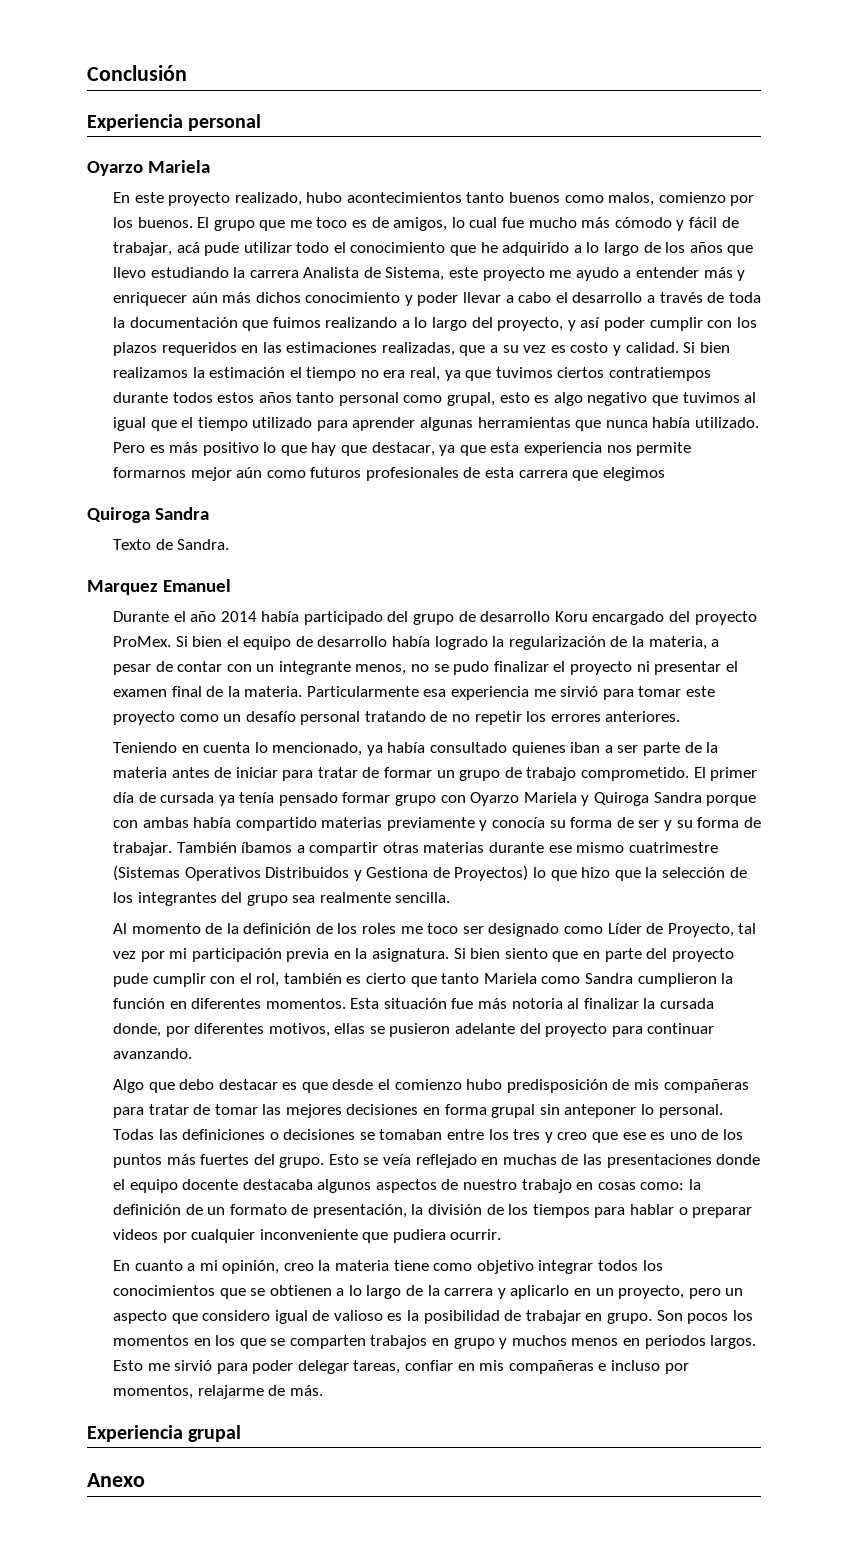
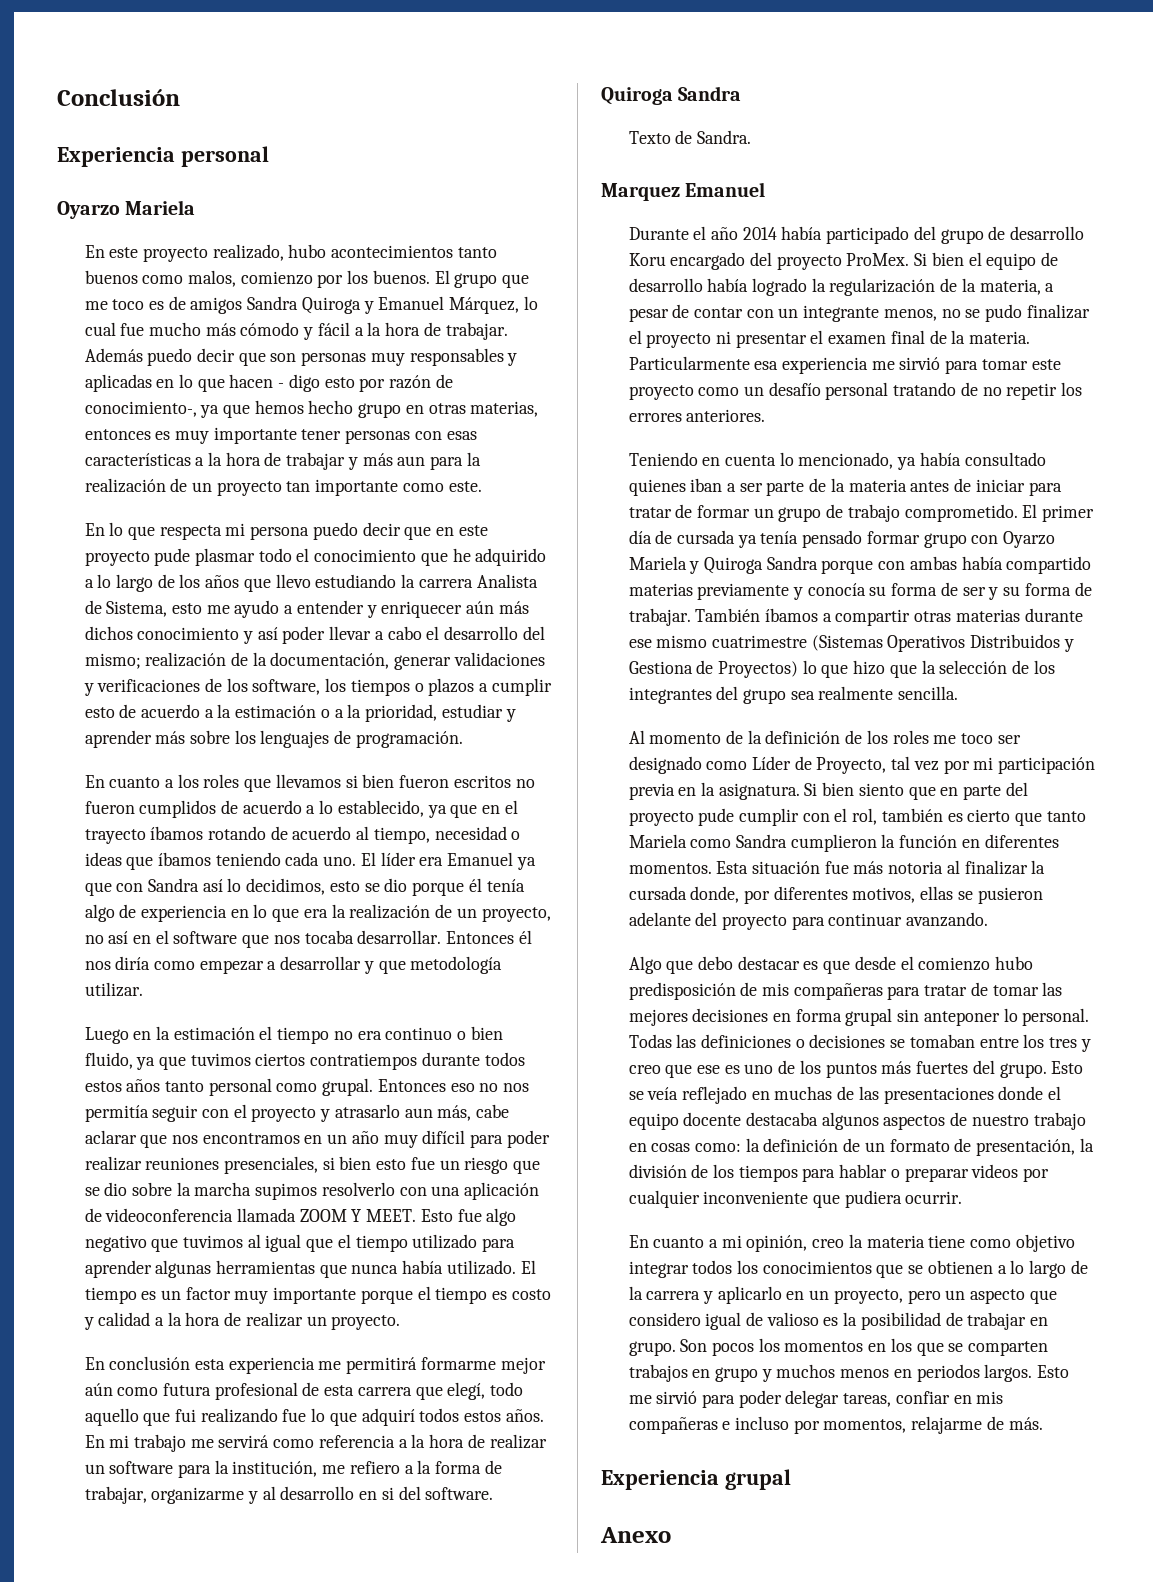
- El grupo que me toco es de amigos, lo cual fue mucho más cómodo y fácil de trabajar, acá pude utilizar todo el conocimiento que he adquirido a lo largo de los años que llevo estudiando la carrera Analista de Sistema, este proyecto me ayudo a entender más y enriquecer aún más dichos conocimiento y poder llevar a cabo el desarrollo a través de toda la documentación que fuimos realizando a lo largo del proyecto, y así poder cumplir con los plazos requeridos en las estimaciones realizadas, que a su vez es costo y calidad. Si bien realizamos la estimación el tiempo no era real, ya que tuvimos ciertos contratiempos durante todos estos años tanto personal como grupal, esto es algo negativo que tuvimos al igual que el tiempo utilizado para aprender algunas herramientas que nunca había utilizado.
+ El grupo que me toco es de amigos Sandra Quiroga y Emanuel Márquez, lo cual fue mucho más cómodo y fácil a la hora de trabajar. Además puedo decir que son personas muy responsables y aplicadas en lo que hacen - digo esto por razón de conocimiento-, ya que hemos hecho grupo en otras materias, entonces es muy importante tener personas con esas características a la hora de trabajar y más aun para la realización de un proyecto tan importante como este.
+ En lo que respecta mi persona puedo decir que en este proyecto pude plasmar todo el conocimiento que he adquirido a lo largo de los años que llevo estudiando la carrera Analista de Sistema, esto me ayudo a entender y enriquecer aún más dichos conocimiento y así poder llevar a cabo el desarrollo del mismo; realización de la documentación, generar validaciones y verificaciones de los software, los tiempos o plazos a cumplir esto de acuerdo a la estimación o a la prioridad, estudiar y aprender más sobre los lenguajes de programación.
+ En cuanto a los roles que llevamos si bien fueron escritos no fueron cumplidos de acuerdo a lo establecido, ya que en el trayecto íbamos rotando de acuerdo al tiempo, necesidad o ideas que íbamos teniendo cada uno. El líder era Emanuel ya que con Sandra así lo decidimos, esto se dio porque él tenía algo de experiencia en lo que era la realización de un proyecto, no así en el software que nos tocaba desarrollar. Entonces él nos diría como empezar a desarrollar y que metodología utilizar.
+ Luego en la estimación el tiempo no era continuo o bien fluido, ya que tuvimos ciertos contratiempos durante todos estos años tanto personal como grupal. Entonces eso no nos permitía seguir con el proyecto y atrasarlo aun más, cabe aclarar que nos encontramos en un año muy difícil para poder realizar reuniones presenciales, si bien esto fue un riesgo que se dio sobre la marcha supimos resolverlo con una aplicación de videoconferencia llamada ZOOM Y MEET. Esto fue algo negativo que tuvimos al igual que el tiempo utilizado para aprender algunas herramientas que nunca había utilizado.
- Pero es más positivo lo que hay que destacar, ya que esta experiencia nos permite formarnos mejor aún como futuros profesionales de esta carrera que elegimos
+ El tiempo es un factor muy importante porque el tiempo es costo y calidad a la hora de realizar un proyecto.
+ En conclusión esta experiencia me permitirá formarme mejor aún como futura profesional de esta carrera que elegí, todo aquello que fui realizando fue lo que adquirí todos estos años. En mi trabajo me servirá como referencia a la hora de realizar un software para la institución, me refiero a la forma de trabajar, organizarme y al desarrollo en si del software.

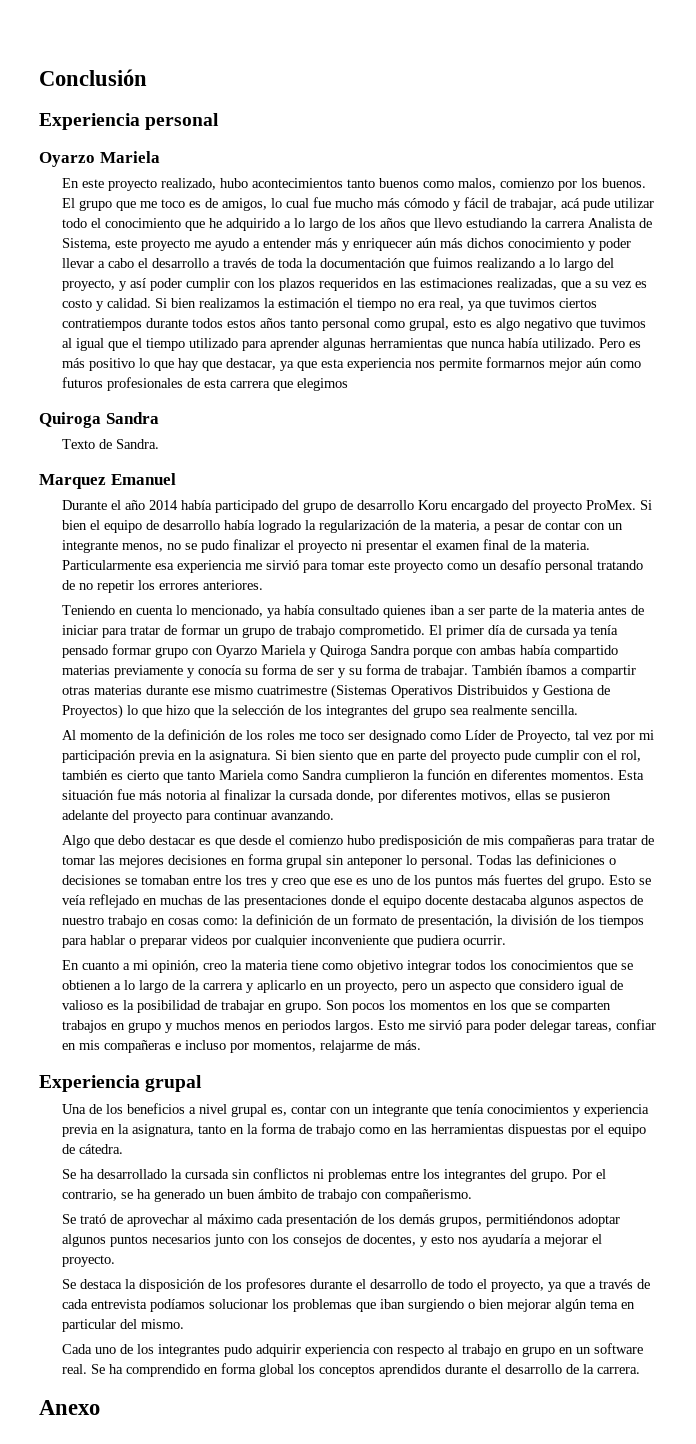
- El grupo que me toco es de amigos Sandra Quiroga y Emanuel Márquez, lo cual fue mucho más cómodo y fácil a la hora de trabajar. Además puedo decir que son personas muy responsables y aplicadas en lo que hacen - digo esto por razón de conocimiento-, ya que hemos hecho grupo en otras materias, entonces es muy importante tener personas con esas características a la hora de trabajar y más aun para la realización de un proyecto tan importante como este.
- En lo que respecta mi persona puedo decir que en este proyecto pude plasmar todo el conocimiento que he adquirido a lo largo de los años que llevo estudiando la carrera Analista de Sistema, esto me ayudo a entender y enriquecer aún más dichos conocimiento y así poder llevar a cabo el desarrollo del mismo; realización de la documentación, generar validaciones y verificaciones de los software, los tiempos o plazos a cumplir esto de acuerdo a la estimación o a la prioridad, estudiar y aprender más sobre los lenguajes de programación.
- En cuanto a los roles que llevamos si bien fueron escritos no fueron cumplidos de acuerdo a lo establecido, ya que en el trayecto íbamos rotando de acuerdo al tiempo, necesidad o ideas que íbamos teniendo cada uno. El líder era Emanuel ya que con Sandra así lo decidimos, esto se dio porque él tenía algo de experiencia en lo que era la realización de un proyecto, no así en el software que nos tocaba desarrollar. Entonces él nos diría como empezar a desarrollar y que metodología utilizar.
- Luego en la estimación el tiempo no era continuo o bien fluido, ya que tuvimos ciertos contratiempos durante todos estos años tanto personal como grupal. Entonces eso no nos permitía seguir con el proyecto y atrasarlo aun más, cabe aclarar que nos encontramos en un año muy difícil para poder realizar reuniones presenciales, si bien esto fue un riesgo que se dio sobre la marcha supimos resolverlo con una aplicación de videoconferencia llamada ZOOM Y MEET. Esto fue algo negativo que tuvimos al igual que el tiempo utilizado para aprender algunas herramientas que nunca había utilizado.
+ El grupo que me toco es de amigos, lo cual fue mucho más cómodo y fácil de trabajar, acá pude utilizar todo el conocimiento que he adquirido a lo largo de los años que llevo estudiando la carrera Analista de Sistema, este proyecto me ayudo a entender más y enriquecer aún más dichos conocimiento y poder llevar a cabo el desarrollo a través de toda la documentación que fuimos realizando a lo largo del proyecto, y así poder cumplir con los plazos requeridos en las estimaciones realizadas, que a su vez es costo y calidad. Si bien realizamos la estimación el tiempo no era real, ya que tuvimos ciertos contratiempos durante todos estos años tanto personal como grupal, esto es algo negativo que tuvimos al igual que el tiempo utilizado para aprender algunas herramientas que nunca había utilizado.
- El tiempo es un factor muy importante porque el tiempo es costo y calidad a la hora de realizar un proyecto.
- En conclusión esta experiencia me permitirá formarme mejor aún como futura profesional de esta carrera que elegí, todo aquello que fui realizando fue lo que adquirí todos estos años. En mi trabajo me servirá como referencia a la hora de realizar un software para la institución, me refiero a la forma de trabajar, organizarme y al desarrollo en si del software.
+ Pero es más positivo lo que hay que destacar, ya que esta experiencia nos permite formarnos mejor aún como futuros profesionales de esta carrera que elegimos
+ Una de los beneficios a nivel grupal es, contar con un integrante que tenía conocimientos y experiencia previa en la asignatura, tanto en la forma de trabajo como en las herramientas dispuestas por el equipo de cátedra.
+ Se ha desarrollado la cursada sin conflictos ni problemas entre los integrantes del grupo. Por el contrario, se ha generado un buen ámbito de trabajo con compañerismo.
+ Se trató de aprovechar al máximo cada presentación de los demás grupos, permitiéndonos adoptar algunos puntos necesarios junto con los consejos de docentes, y esto nos ayudaría a mejorar el proyecto.
+ Se destaca la disposición de los profesores durante el desarrollo de todo el proyecto, ya que a través de cada entrevista podíamos solucionar los problemas que iban surgiendo o bien mejorar algún tema en particular del mismo.
+ Cada uno de los integrantes pudo adquirir experiencia con respecto al trabajo en grupo en un software real. Se ha comprendido en forma global los conceptos aprendidos durante el desarrollo de la carrera.

